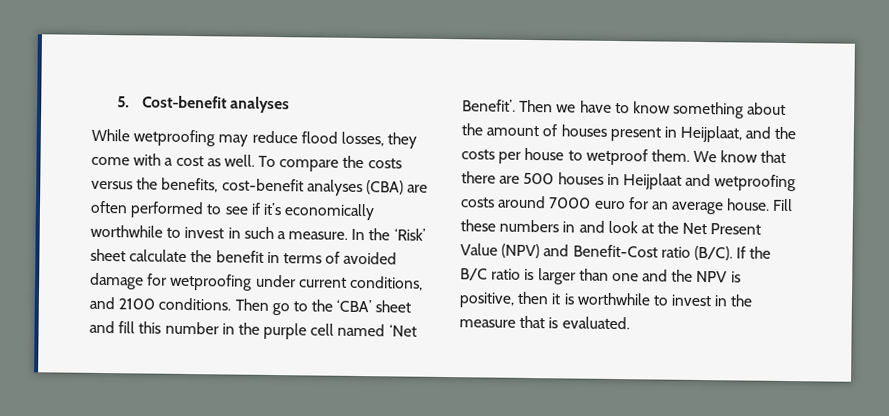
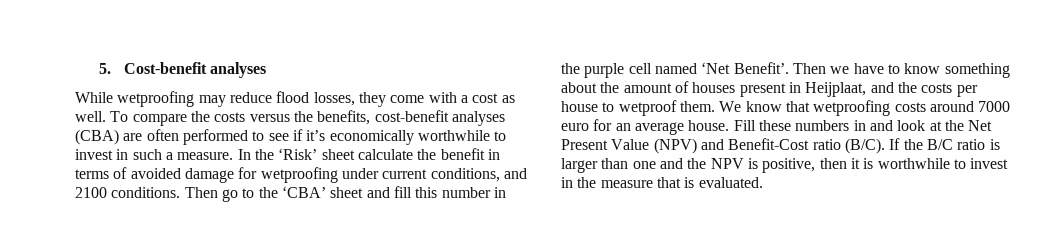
- We know that there are 500 houses in Heijplaat and wetproofing costs around 7000 euro for an average house.
+ We know that wetproofing costs around 7000 euro for an average house.

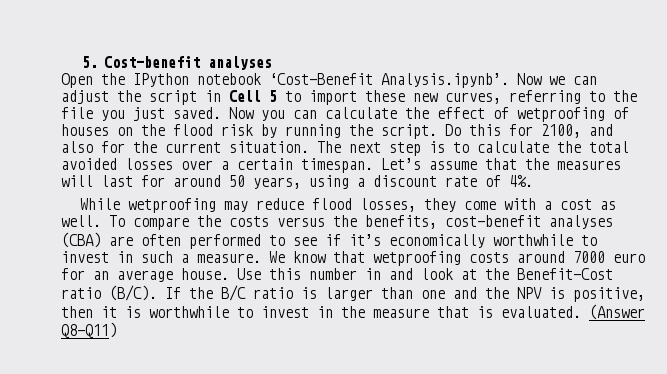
+ Open the IPython notebook ‘Cost-Benefit Analysis.ipynb’. Now we can adjust the script in Cell 5 to import these new curves, referring to the file you just saved. Now you can calculate the effect of wetproofing of houses on the flood risk by running the script. Do this for 2100, and also for the current situation. The next step is to calculate the total avoided losses over a certain timespan. Let’s assume that the measures will last for around 50 years, using a discount rate of 4%.
- In the ‘Risk’ sheet calculate the benefit in terms of avoided damage for wetproofing under current conditions, and 2100 conditions. Then go to the ‘CBA’ sheet and fill this number in the purple cell named ‘Net Benefit’. Then we have to know something about the amount of houses present in Heijplaat, and the costs per house to wetproof them.
- Fill these numbers in and look at the Net Present Value (NPV) and Benefit-Cost ratio (B/C).
+ Use this number in and look at the Benefit-Cost ratio (B/C).
+ (Answer Q8-Q11)

